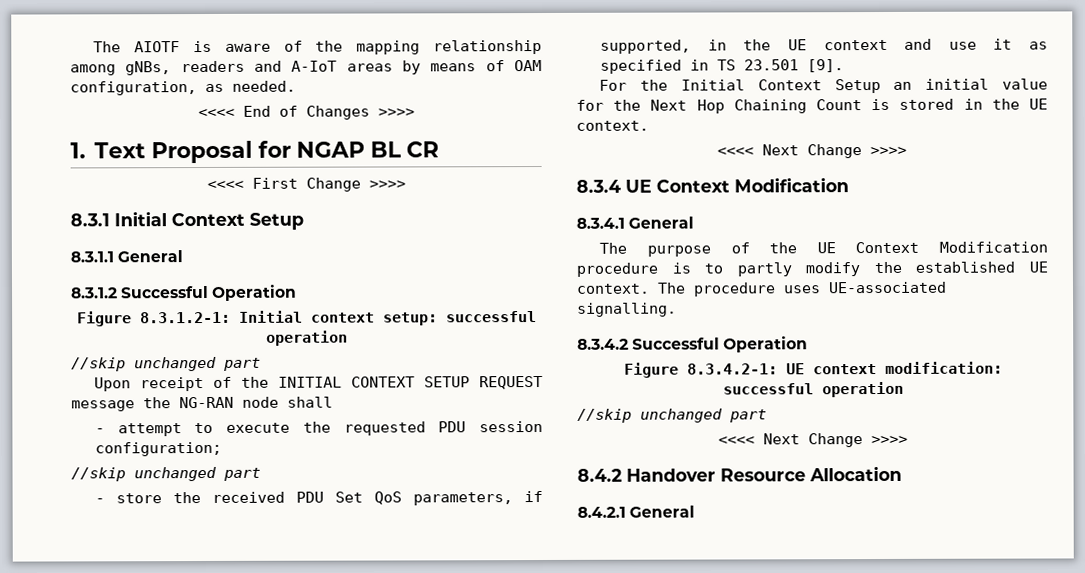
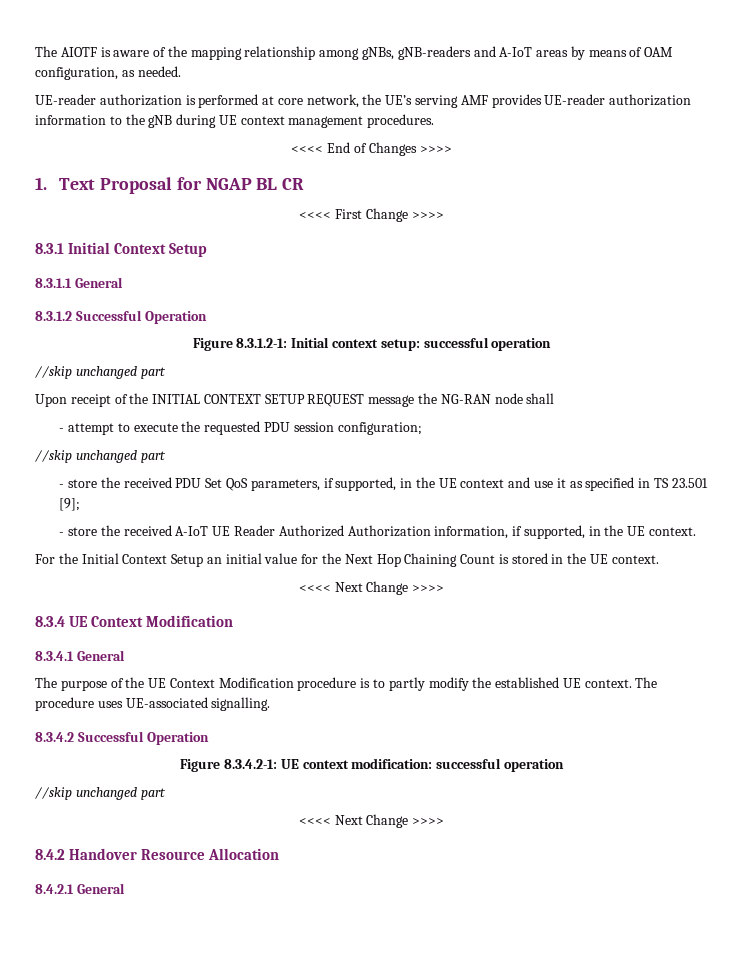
- The AIOTF is aware of the mapping relationship among gNBs, readers and A-IoT areas by means of OAM configuration, as needed.
+ The AIOTF is aware of the mapping relationship among gNBs, gNB-readers and A-IoT areas by means of OAM configuration, as needed.
+ UE-reader authorization is performed at core network, the UE’s serving AMF provides UE-reader authorization information to the gNB during UE context management procedures.
- - store the received PDU Set QoS parameters, if supported, in the UE context and use it as specified in TS 23.501 [9].
+ - store the received PDU Set QoS parameters, if supported, in the UE context and use it as specified in TS 23.501 [9];
+ - store the received A-IoT UE Reader Authorized Authorization information, if supported, in the UE context.

